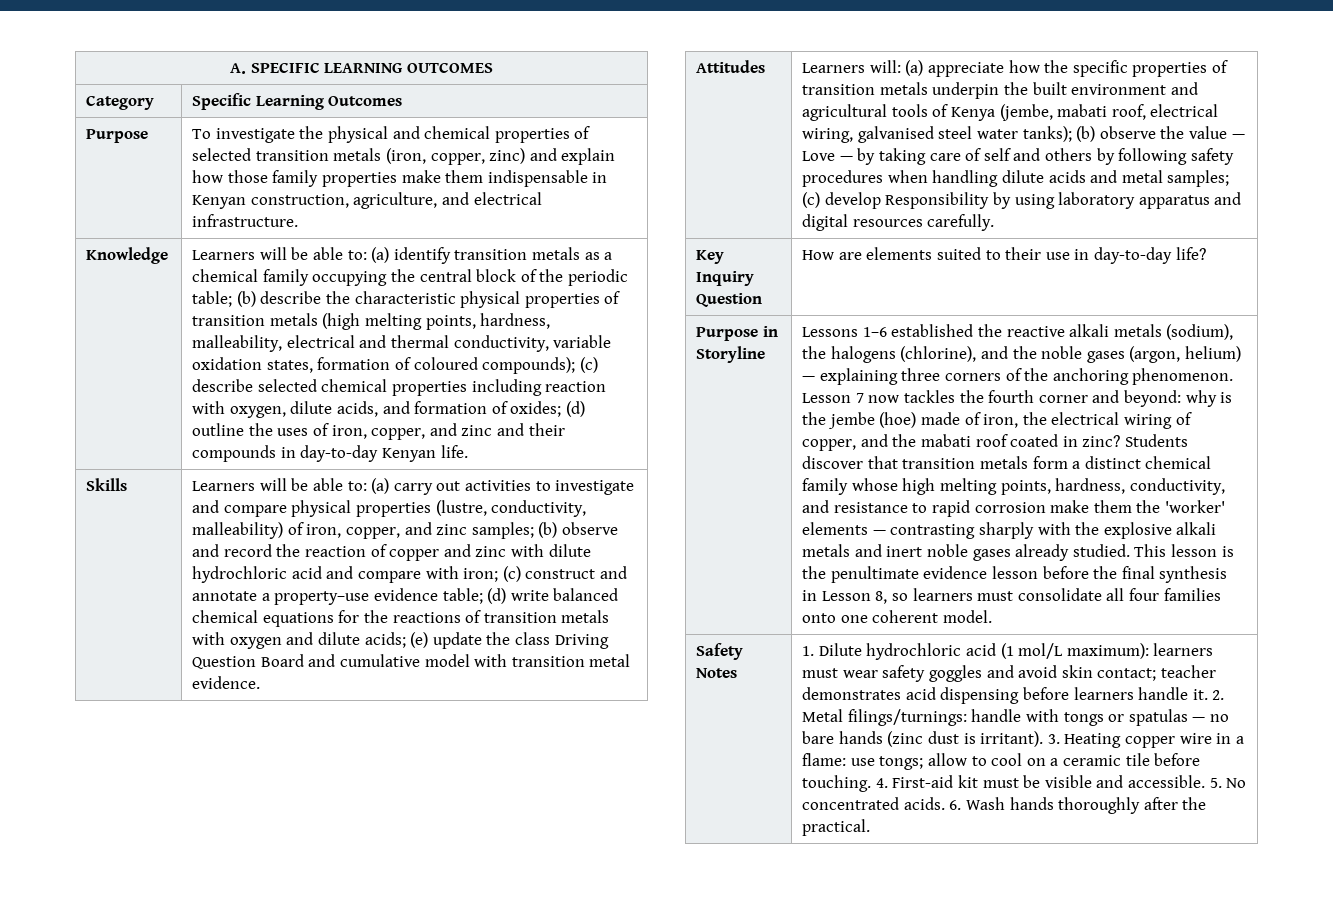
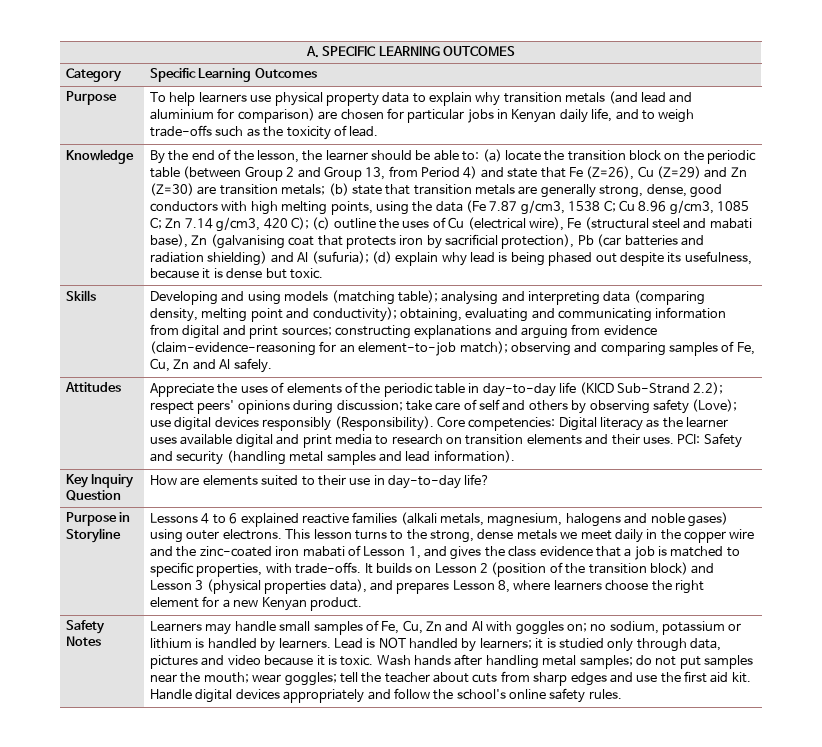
- Purpose | To investigate the physical and chemical properties of selected transition metals (iron, copper, zinc) and explain how those family properties make them indispensable in Kenyan construction, agriculture, and electrical infrastructure.
- Knowledge | Learners will be able to: (a) identify transition metals as a chemical family occupying the central block of the periodic table; (b) describe the characteristic physical properties of transition metals (high melting points, hardness, malleability, electrical and thermal conductivity, variable oxidation states, formation of coloured compounds); (c) describe selected chemical properties including reaction with oxygen, dilute acids, and formation of oxides; (d) outline the uses of iron, copper, and zinc and their compounds in day-to-day Kenyan life.
- Skills | Learners will be able to: (a) carry out activities to investigate and compare physical properties (lustre, conductivity, malleability) of iron, copper, and zinc samples; (b) observe and record the reaction of copper and zinc with dilute hydrochloric acid and compare with iron; (c) construct and annotate a property–use evidence table; (d) write balanced chemical equations for the reactions of transition metals with oxygen and dilute acids; (e) update the class Driving Question Board and cumulative model with transition metal evidence.
- Attitudes | Learners will: (a) appreciate how the specific properties of transition metals underpin the built environment and agricultural tools of Kenya (jembe, mabati roof, electrical wiring, galvanised steel water tanks); (b) observe the value — Love — by taking care of self and others by following safety procedures when handling dilute acids and metal samples; (c) develop Responsibility by using laboratory apparatus and digital resources carefully.
+ Purpose | To help learners use physical property data to explain why transition metals (and lead and aluminium for comparison) are chosen for particular jobs in Kenyan daily life, and to weigh trade-offs such as the toxicity of lead.
+ Knowledge | By the end of the lesson, the learner should be able to: (a) locate the transition block on the periodic table (between Group 2 and Group 13, from Period 4) and state that Fe (Z=26), Cu (Z=29) and Zn (Z=30) are transition metals; (b) state that transition metals are generally strong, dense, good conductors with high melting points, using the data (Fe 7.87 g/cm3, 1538 C; Cu 8.96 g/cm3, 1085 C; Zn 7.14 g/cm3, 420 C); (c) outline the uses of Cu (electrical wire), Fe (structural steel and mabati base), Zn (galvanising coat that protects iron by sacrificial protection), Pb (car batteries and radiation shielding) and Al (sufuria); (d) explain why lead is being phased out despite its usefulness, because it is dense but toxic.
+ Skills | Developing and using models (matching table); analysing and interpreting data (comparing density, melting point and conductivity); obtaining, evaluating and communicating information from digital and print sources; constructing explanations and arguing from evidence (claim-evidence-reasoning for an element-to-job match); observing and comparing samples of Fe, Cu, Zn and Al safely.
+ Attitudes | Appreciate the uses of elements of the periodic table in day-to-day life (KICD Sub-Strand 2.2); respect peers' opinions during discussion; take care of self and others by observing safety (Love); use digital devices responsibly (Responsibility). Core competencies: Digital literacy as the learner uses available digital and print media to research on transition elements and their uses. PCI: Safety and security (handling metal samples and lead information).
- Lessons 1–6 established the reactive alkali metals (sodium), the halogens (chlorine), and the noble gases (argon, helium) — explaining three corners of the anchoring phenomenon. Lesson 7 now tackles the fourth corner and beyond: why is the jembe (hoe) made of iron, the electrical wiring of copper, and the mabati roof coated in zinc? Students discover that transition metals form a distinct chemical family whose high melting points, hardness, conductivity, and resistance to rapid corrosion make them the 'worker' elements — contrasting sharply with the explosive alkali metals and inert noble gases already studied. This lesson is the penultimate evidence lesson before the final synthesis in Lesson 8, so learners must consolidate all four families onto one coherent model.
- Safety Notes | 1. Dilute hydrochloric acid (1 mol/L maximum): learners must wear safety goggles and avoid skin contact; teacher demonstrates acid dispensing before learners handle it. 2. Metal filings/turnings: handle with tongs or spatulas — no bare hands (zinc dust is irritant). 3. Heating copper wire in a flame: use tongs; allow to cool on a ceramic tile before touching. 4. First-aid kit must be visible and accessible. 5. No concentrated acids. 6. Wash hands thoroughly after the practical.
+ Lessons 4 to 6 explained reactive families (alkali metals, magnesium, halogens and noble gases) using outer electrons. This lesson turns to the strong, dense metals we meet daily in the copper wire and the zinc-coated iron mabati of Lesson 1, and gives the class evidence that a job is matched to specific properties, with trade-offs. It builds on Lesson 2 (position of the transition block) and Lesson 3 (physical properties data), and prepares Lesson 8, where learners choose the right element for a new Kenyan product.
+ Safety Notes | Learners may handle small samples of Fe, Cu, Zn and Al with goggles on; no sodium, potassium or lithium is handled by learners. Lead is NOT handled by learners; it is studied only through data, pictures and video because it is toxic. Wash hands after handling metal samples; do not put samples near the mouth; wear goggles; tell the teacher about cuts from sharp edges and use the first aid kit. Handle digital devices appropriately and follow the school's online safety rules.

